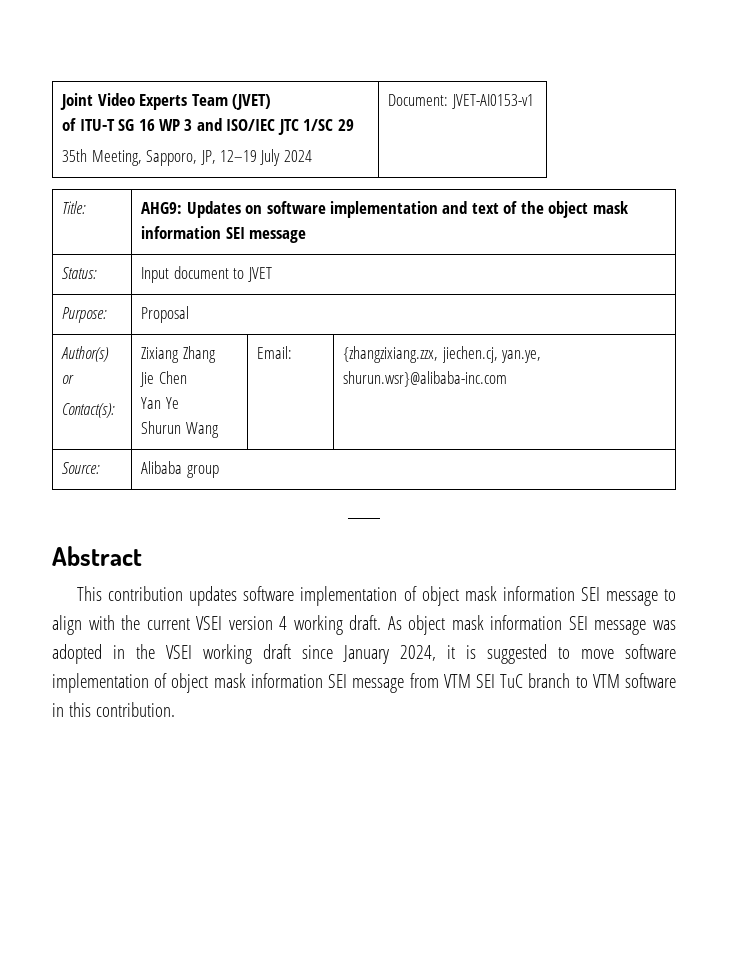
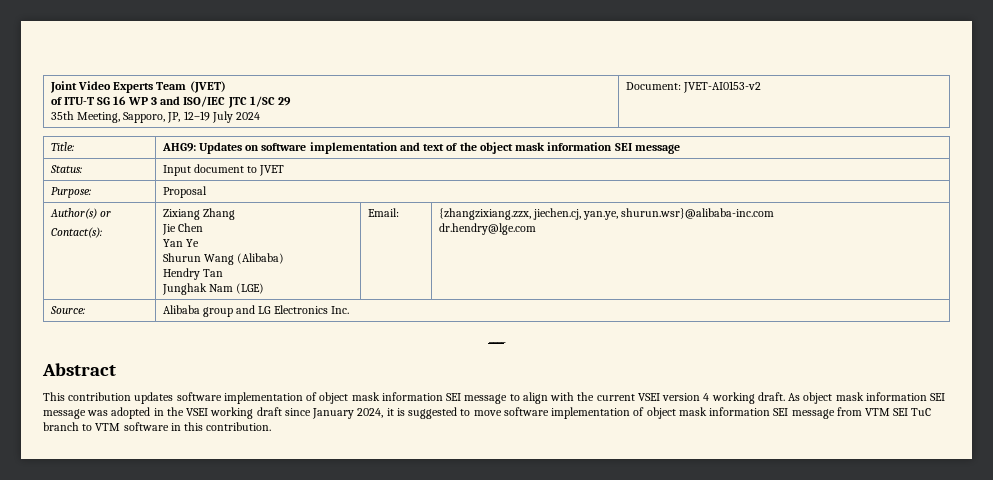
  Joint Video Experts Team (JVET)
  of ITU-T SG 16 WP 3 and ISO/IEC JTC 1/SC 29
- 35th Meeting, Sapporo, JP, 12–19 July 2024 | Document: JVET-AI0153-v1
+ 35th Meeting, Sapporo, JP, 12–19 July 2024 | Document: JVET-AI0153-v2
  Author(s) or
  Contact(s): | Zixiang Zhang
  Jie Chen
  Yan Ye
- Shurun Wang | Email: | {zhangzixiang.zzx, jiechen.cj, yan.ye, shurun.wsr}@alibaba-inc.com
+ Shurun Wang (Alibaba)
+ Hendry Tan
+ Junghak Nam (LGE) | Email: | {zhangzixiang.zzx, jiechen.cj, yan.ye, shurun.wsr}@alibaba-inc.com
+ dr.hendry@lge.com
- Source: | Alibaba group
+ Source: | Alibaba group and LG Electronics Inc.

